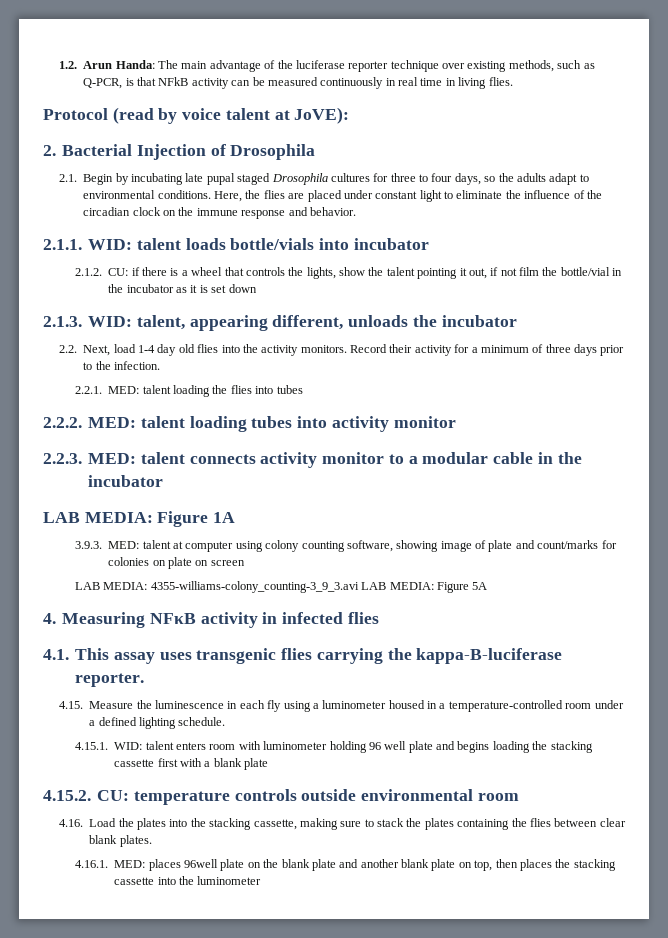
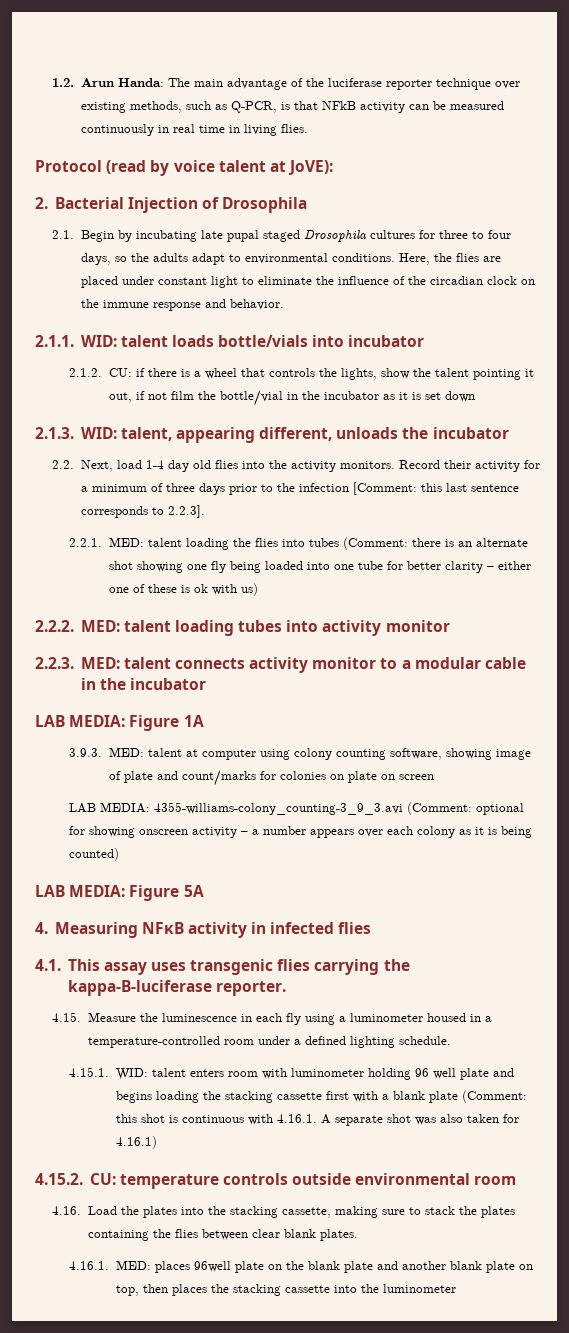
- Record their activity for a minimum of three days prior to the infection.
+ Record their activity for a minimum of three days prior to the infection [Comment: this last sentence corresponds to 2.2.3].
- 2.2.1. MED: talent loading the flies into tubes
+ 2.2.1. MED: talent loading the flies into tubes (Comment: there is an alternate shot showing one fly being loaded into one tube for better clarity – either one of these is ok with us)
- LAB MEDIA: 4355-williams-colony_counting-3_9_3.avi LAB MEDIA: Figure 5A
+ LAB MEDIA: 4355-williams-colony_counting-3_9_3.avi (Comment: optional for showing onscreen activity – a number appears over each colony as it is being counted)
+ LAB MEDIA: Figure 5A
- 4.15.1. WID: talent enters room with luminometer holding 96 well plate and begins loading the stacking cassette first with a blank plate
+ 4.15.1. WID: talent enters room with luminometer holding 96 well plate and begins loading the stacking cassette first with a blank plate (Comment: this shot is continuous with 4.16.1. A separate shot was also taken for 4.16.1)

